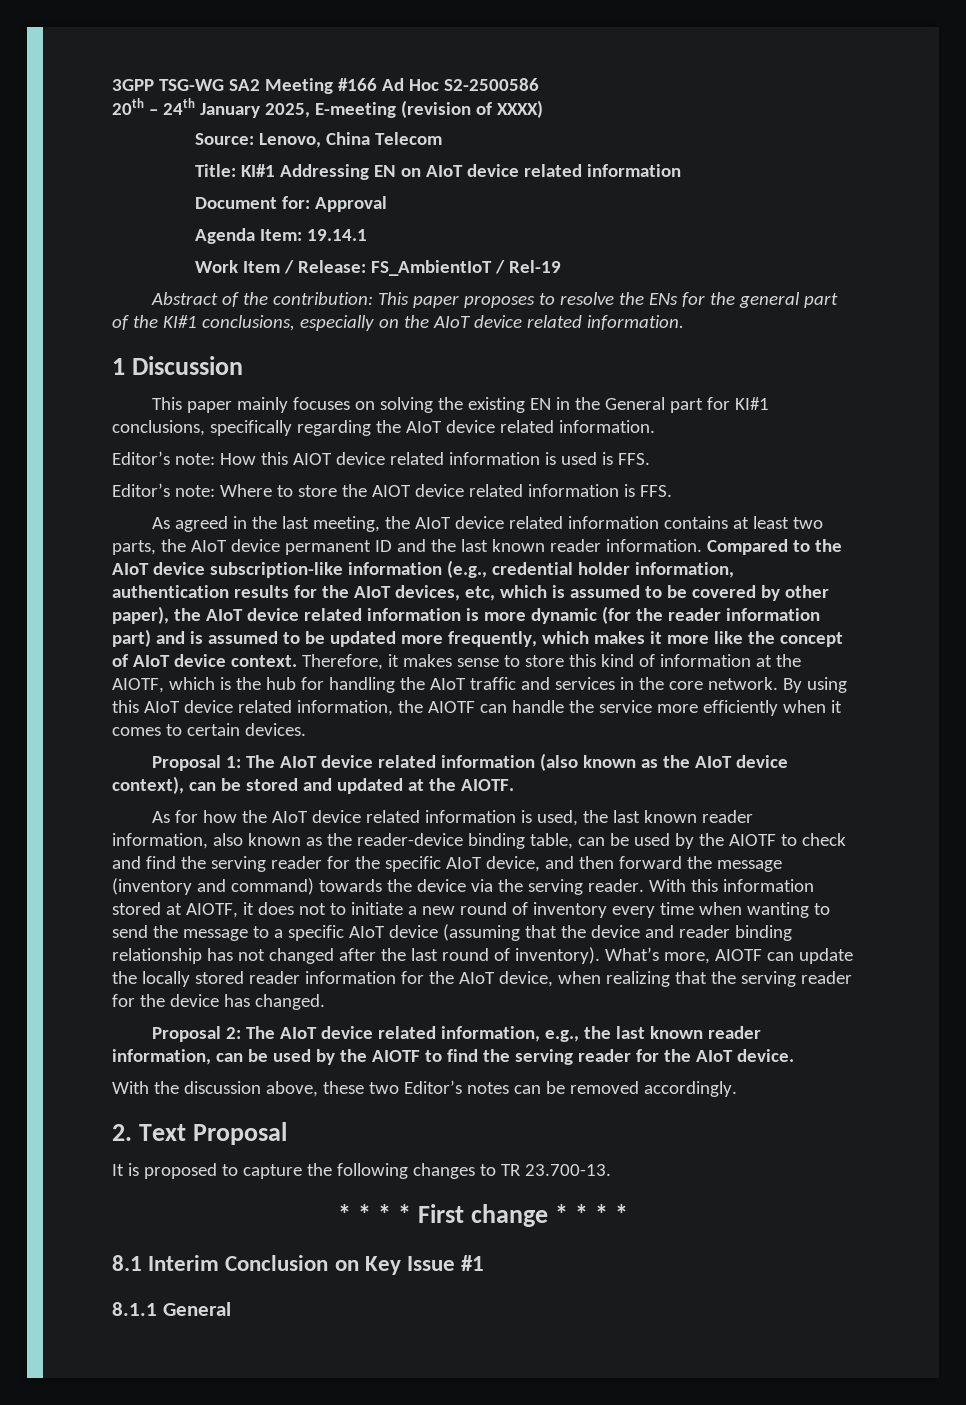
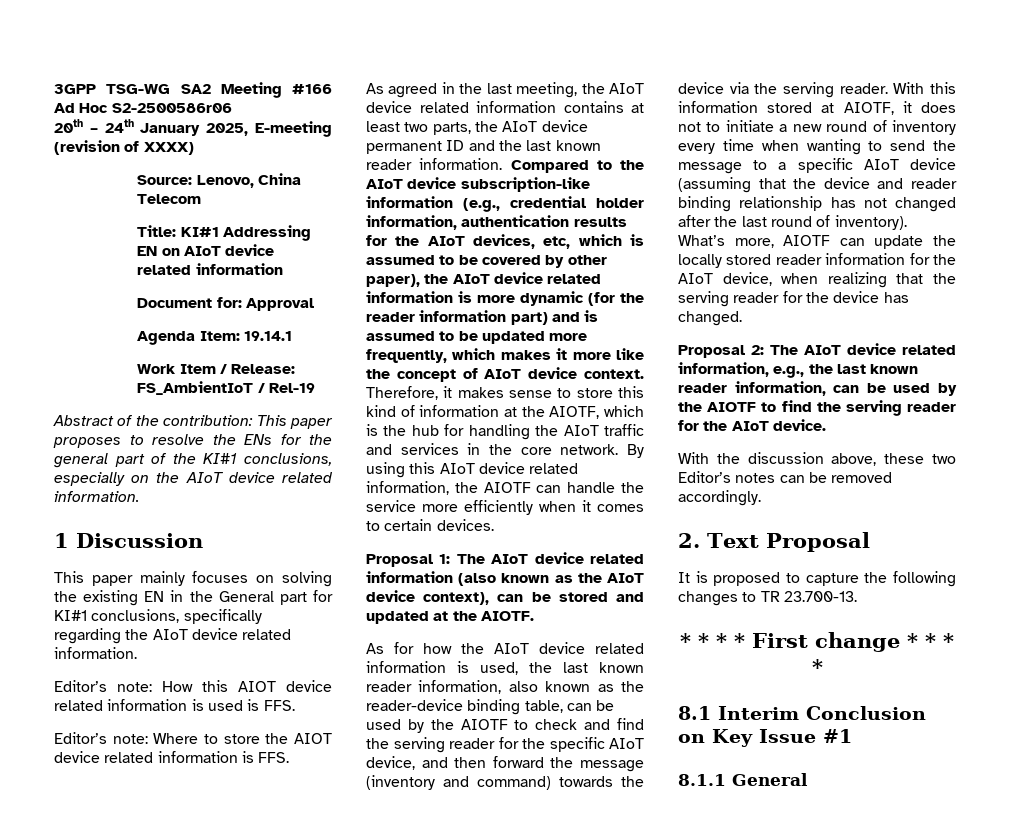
- 3GPP TSG-WG SA2 Meeting #166 Ad Hoc S2-2500586
+ 3GPP TSG-WG SA2 Meeting #166 Ad Hoc S2-2500586r06

